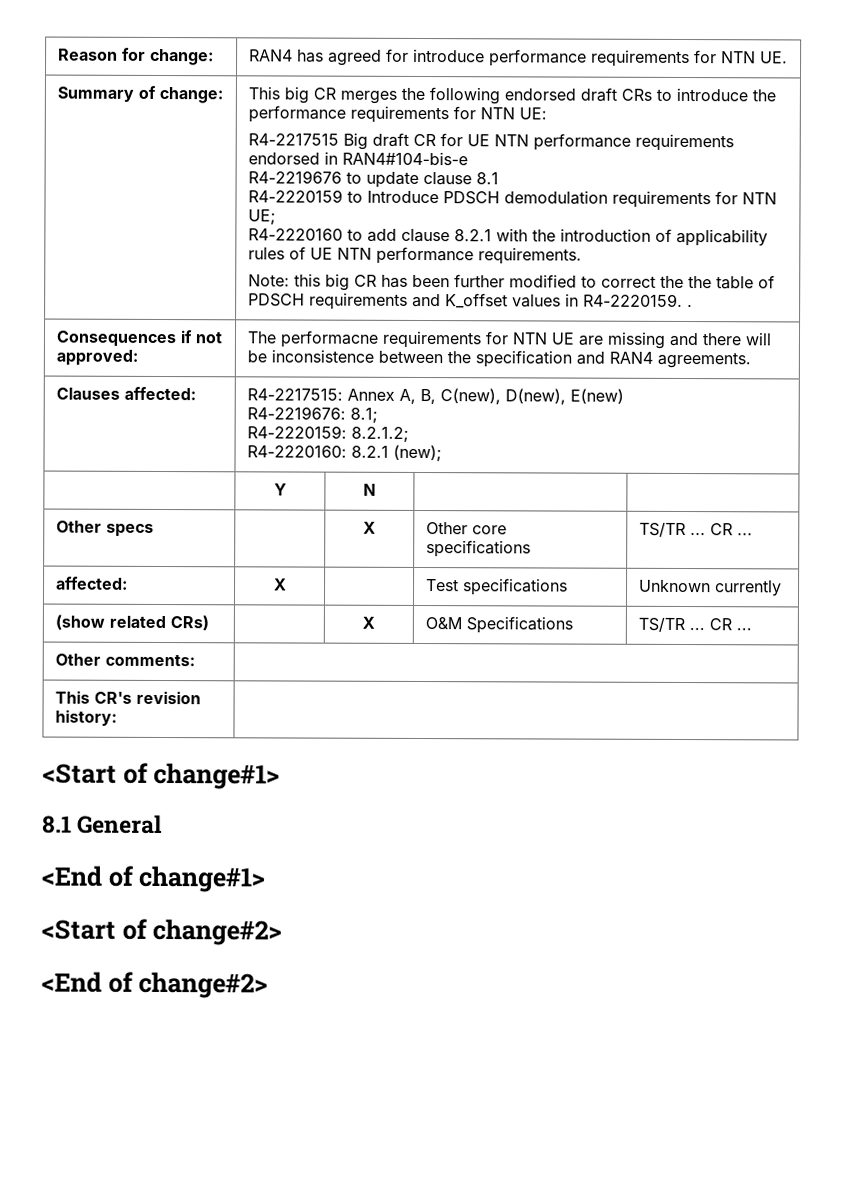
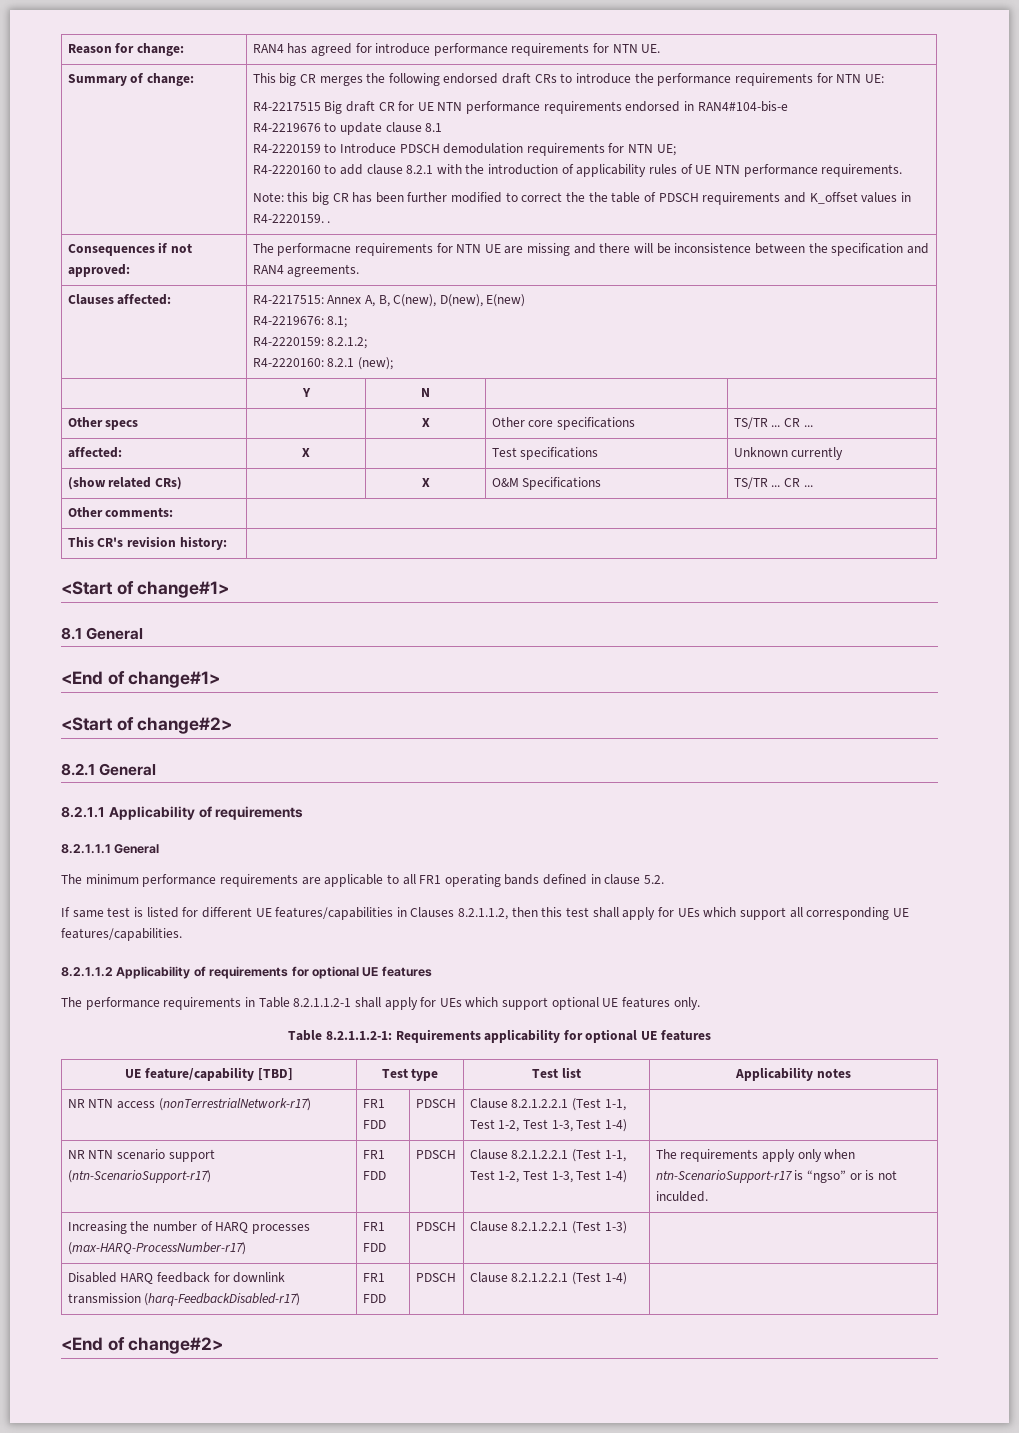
+ 8.2.1 General
+ 8.2.1.1 Applicability of requirements
+ 8.2.1.1.1 General
+ The minimum performance requirements are applicable to all FR1 operating bands defined in clause 5.2.
+ If same test is listed for different UE features/capabilities in Clauses 8.2.1.1.2, then this test shall apply for UEs which support all corresponding UE features/capabilities.
+ 8.2.1.1.2 Applicability of requirements for optional UE features
+ The performance requirements in Table 8.2.1.1.2-1 shall apply for UEs which support optional UE features only.
+ Table 8.2.1.1.2-1: Requirements applicability for optional UE features
+ UE feature/capability [TBD] | Test type | Test list | Applicability notes
+ NR NTN access (nonTerrestrialNetwork-r17) | FR1 FDD | PDSCH | Clause 8.2.1.2.2.1 (Test 1-1, Test 1-2, Test 1-3, Test 1-4) |
+ NR NTN scenario support (ntn-ScenarioSupport-r17) | FR1 FDD | PDSCH | Clause 8.2.1.2.2.1 (Test 1-1, Test 1-2, Test 1-3, Test 1-4) | The requirements apply only when ntn-ScenarioSupport-r17 is “ngso” or is not inculded.
+ Increasing the number of HARQ processes (max-HARQ-ProcessNumber-r17) | FR1 FDD | PDSCH | Clause 8.2.1.2.2.1 (Test 1-3) |
+ Disabled HARQ feedback for downlink transmission (harq-FeedbackDisabled-r17) | FR1 FDD | PDSCH | Clause 8.2.1.2.2.1 (Test 1-4) |

